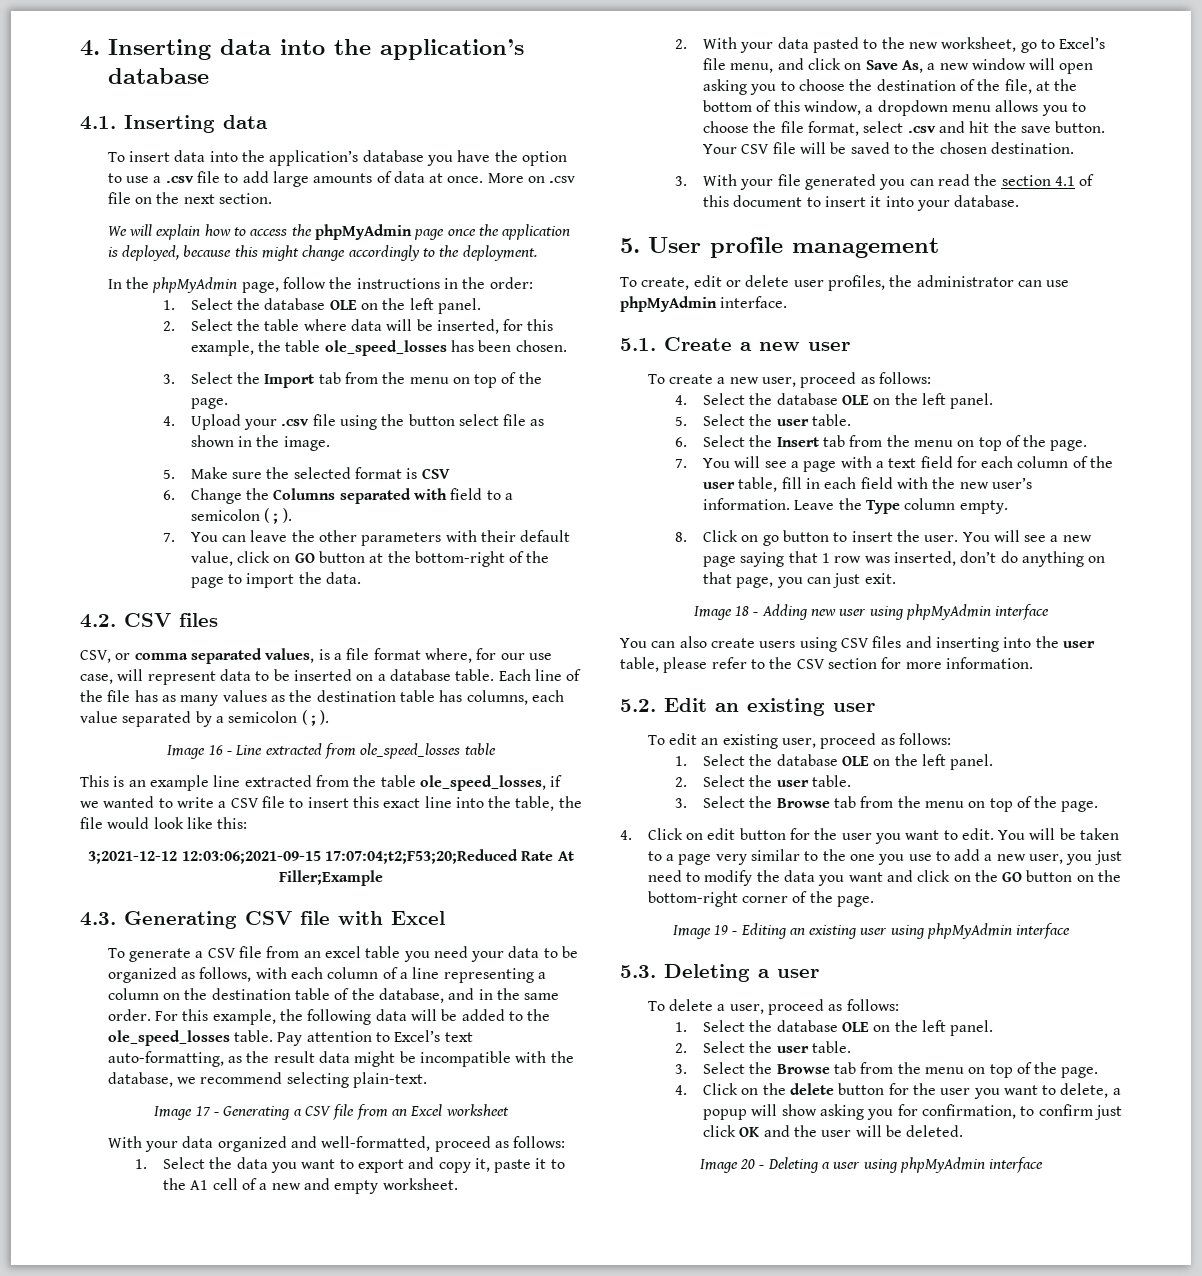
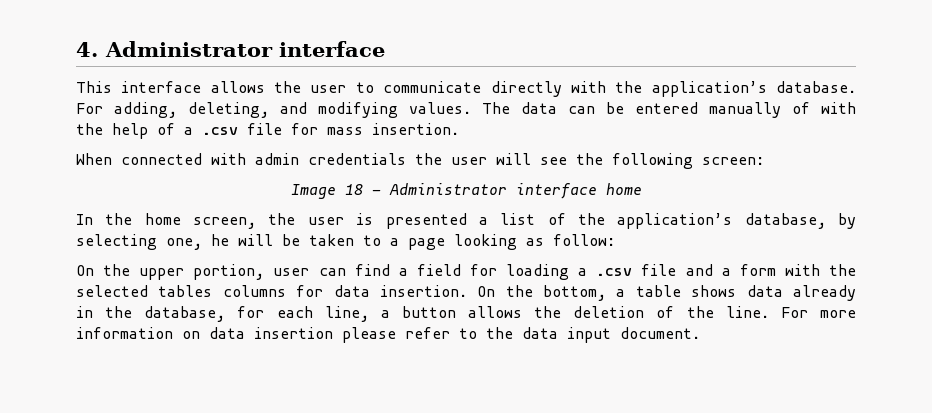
- 4. Inserting data into the application’s database
- 4.1. Inserting data
- To insert data into the application’s database you have the option to use a .csv file to add large amounts of data at once. More on .csv file on the next section.
- We will explain how to access the phpMyAdmin page once the application is deployed, because this might change accordingly to the deployment.
- In the phpMyAdmin page, follow the instructions in the order:
- 1. Select the database OLE on the left panel.
- 2. Select the table where data will be inserted, for this example, the table ole_speed_losses has been chosen.
- 3. Select the Import tab from the menu on top of the page.
- 4. Upload your .csv file using the button select file as shown in the image.
- 5. Make sure the selected format is CSV
- 6. Change the Columns separated with field to a semicolon ( ; ).
- 7. You can leave the other parameters with their default value, click on GO button at the bottom-right of the page to import the data.
- 4.2. CSV files
- CSV, or comma separated values, is a file format where, for our use case, will represent data to be inserted on a database table. Each line of the file has as many values as the destination table has columns, each value separated by a semicolon ( ; ).
- Image 16 - Line extracted from ole_speed_losses table
- This is an example line extracted from the table ole_speed_losses, if we wanted to write a CSV file to insert this exact line into the table, the file would look like this:
- 3;2021-12-12 12:03:06;2021-09-15 17:07:04;t2;F53;20;Reduced Rate At Filler;Example
- 4.3. Generating CSV file with Excel
- To generate a CSV file from an excel table you need your data to be organized as follows, with each column of a line representing a column on the destination table of the database, and in the same order. For this example, the following data will be added to the ole_speed_losses table. Pay attention to Excel’s text auto-formatting, as the result data might be incompatible with the database, we recommend selecting plain-text.
- Image 17 - Generating a CSV file from an Excel worksheet
- With your data organized and well-formatted, proceed as follows:
- 1. Select the data you want to export and copy it, paste it to the A1 cell of a new and empty worksheet.
- 2. With your data pasted to the new worksheet, go to Excel’s file menu, and click on Save As, a new window will open asking you to choose the destination of the file, at the bottom of this window, a dropdown menu allows you to choose the file format, select .csv and hit the save button. Your CSV file will be saved to the chosen destination.
- 3. With your file generated you can read the section 4.1 of this document to insert it into your database.
- 5. User profile management
- To create, edit or delete user profiles, the administrator can use phpMyAdmin interface.
- 5.1. Create a new user
- To create a new user, proceed as follows:
- 4. Select the database OLE on the left panel.
- 5. Select the user table.
- 6. Select the Insert tab from the menu on top of the page.
- 7. You will see a page with a text field for each column of the user table, fill in each field with the new user’s information. Leave the Type column empty.
- 8. Click on go button to insert the user. You will see a new page saying that 1 row was inserted, don’t do anything on that page, you can just exit.
- Image 18 - Adding new user using phpMyAdmin interface
- You can also create users using CSV files and inserting into the user table, please refer to the CSV section for more information.
- 5.2. Edit an existing user
- To edit an existing user, proceed as follows:
- 1. Select the database OLE on the left panel.
- 2. Select the user table.
- 3. Select the Browse tab from the menu on top of the page.
- 4. Click on edit button for the user you want to edit. You will be taken to a page very similar to the one you use to add a new user, you just need to modify the data you want and click on the GO button on the bottom-right corner of the page.
- Image 19 - Editing an existing user using phpMyAdmin interface
- 5.3. Deleting a user
- To delete a user, proceed as follows:
- 1. Select the database OLE on the left panel.
- 2. Select the user table.
- 3. Select the Browse tab from the menu on top of the page.
- 4. Click on the delete button for the user you want to delete, a popup will show asking you for confirmation, to confirm just click OK and the user will be deleted.
- Image 20 - Deleting a user using phpMyAdmin interface
+ 4. Administrator interface
+ This interface allows the user to communicate directly with the application’s database. For adding, deleting, and modifying values. The data can be entered manually of with the help of a .csv file for mass insertion.
+ When connected with admin credentials the user will see the following screen:
+ Image 18 - Administrator interface home
+ In the home screen, the user is presented a list of the application’s database, by selecting one, he will be taken to a page looking as follow:
+ On the upper portion, user can find a field for loading a .csv file and a form with the selected tables columns for data insertion. On the bottom, a table shows data already in the database, for each line, a button allows the deletion of the line. For more information on data insertion please refer to the data input document.

